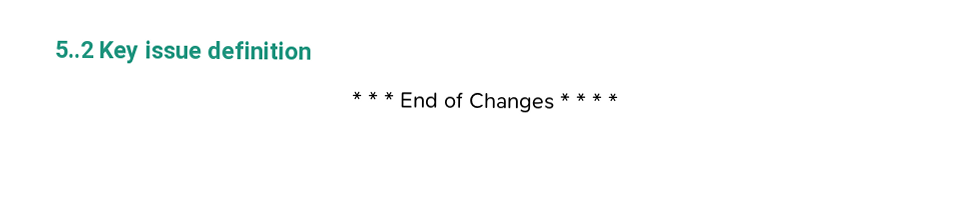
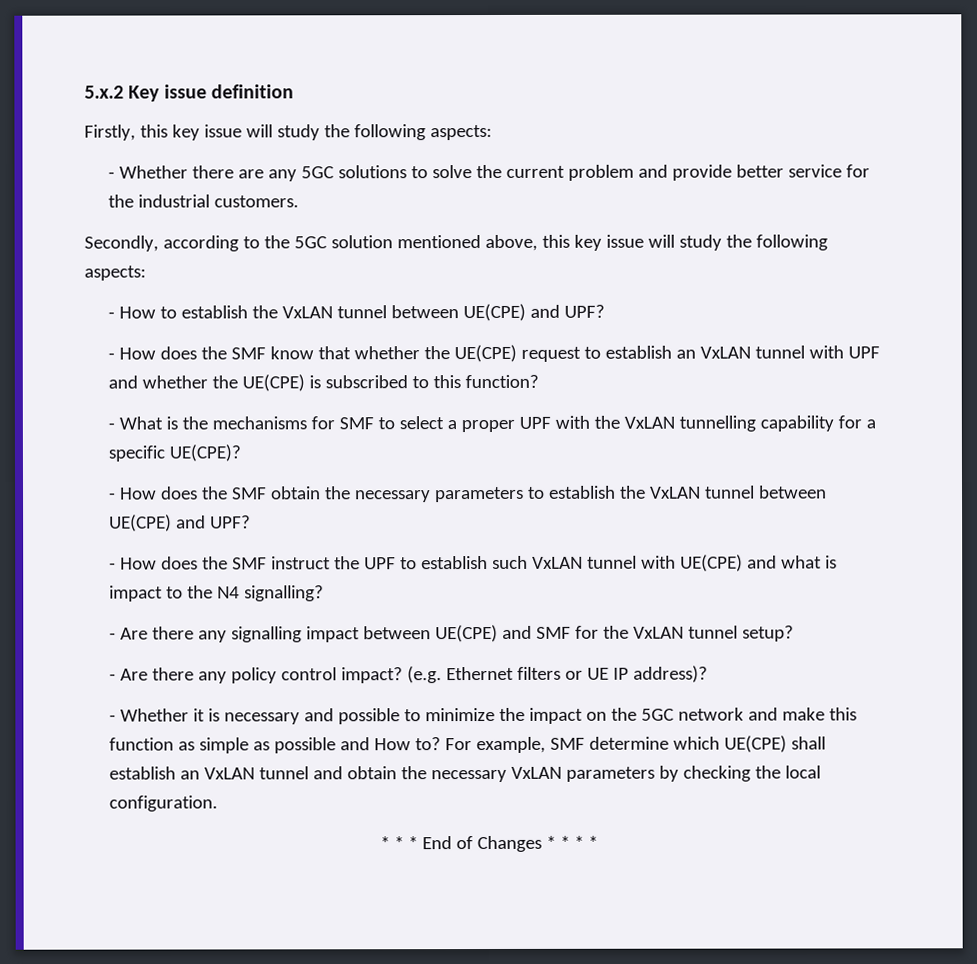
- 5..2 Key issue definition
+ 5.x.2 Key issue definition
+ Firstly, this key issue will study the following aspects:
+ - Whether there are any 5GC solutions to solve the current problem and provide better service for the industrial customers.
+ Secondly, according to the 5GC solution mentioned above, this key issue will study the following aspects:
+ - How to establish the VxLAN tunnel between UE(CPE) and UPF?
+ - How does the SMF know that whether the UE(CPE) request to establish an VxLAN tunnel with UPF and whether the UE(CPE) is subscribed to this function?
+ - What is the mechanisms for SMF to select a proper UPF with the VxLAN tunnelling capability for a specific UE(CPE)?
+ - How does the SMF obtain the necessary parameters to establish the VxLAN tunnel between UE(CPE) and UPF?
+ - How does the SMF instruct the UPF to establish such VxLAN tunnel with UE(CPE) and what is impact to the N4 signalling?
+ - Are there any signalling impact between UE(CPE) and SMF for the VxLAN tunnel setup?
+ - Are there any policy control impact? (e.g. Ethernet filters or UE IP address)?
+ - Whether it is necessary and possible to minimize the impact on the 5GC network and make this function as simple as possible and How to? For example, SMF determine which UE(CPE) shall establish an VxLAN tunnel and obtain the necessary VxLAN parameters by checking the local configuration.

